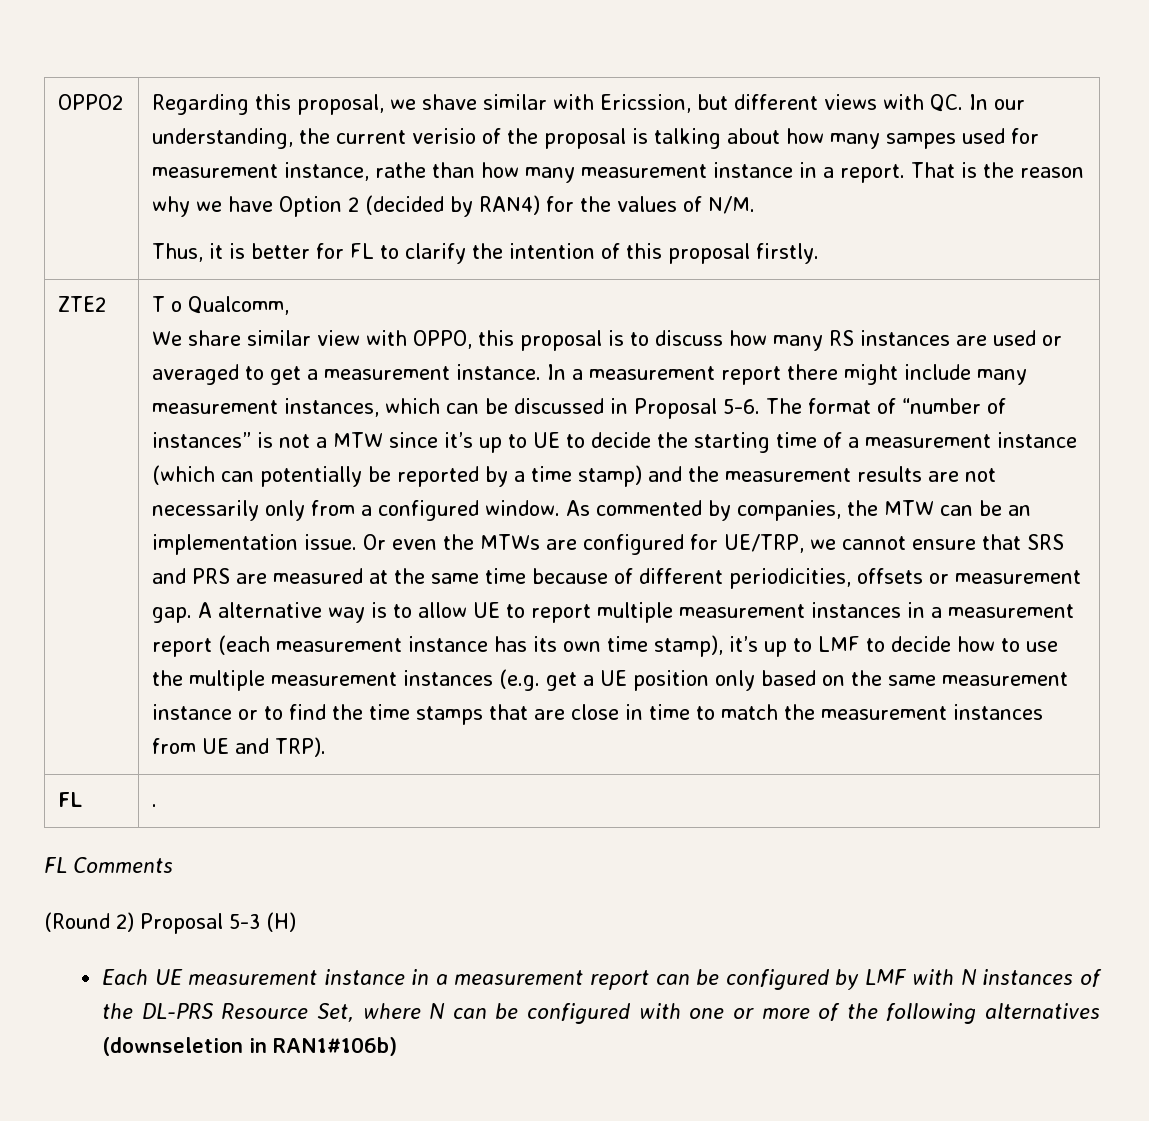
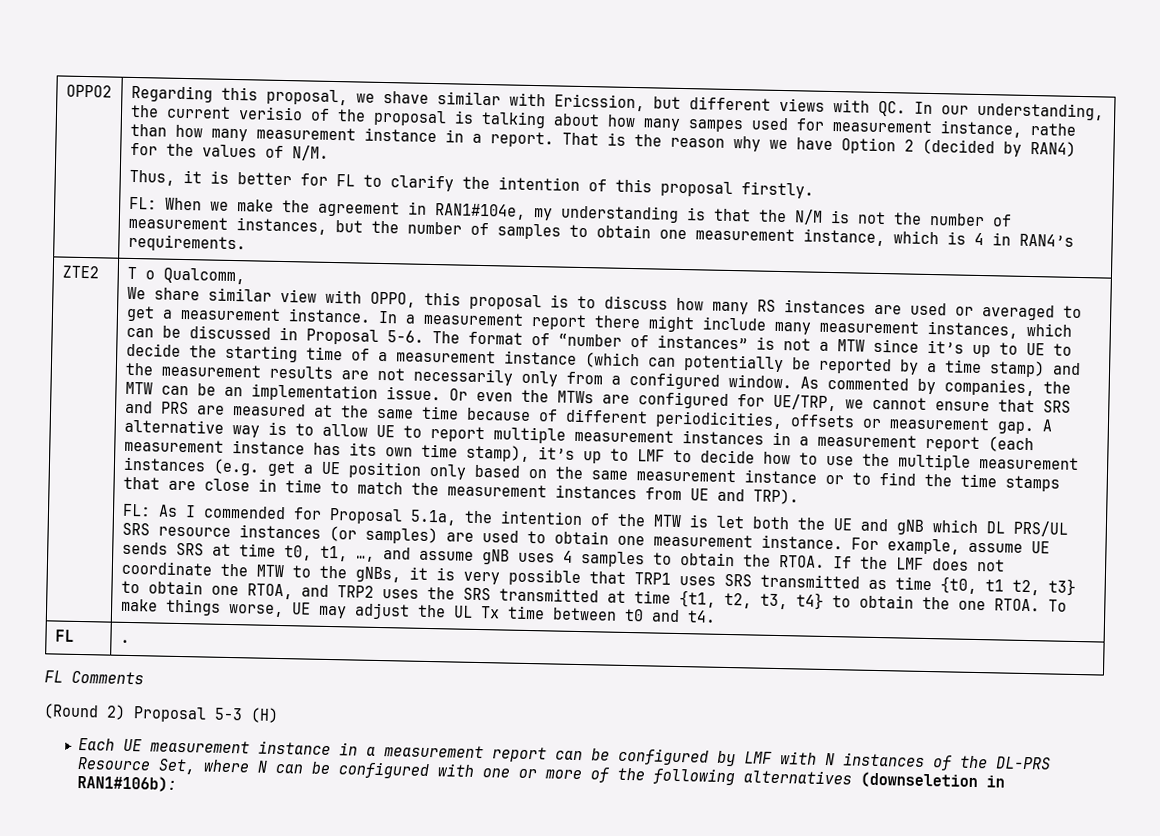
+ FL: When we make the agreement in RAN1#104e, my understanding is that the N/M is not the number of measurement instances, but the number of samples to obtain one measurement instance, which is 4 in RAN4’s requirements.
+ FL: As I commended for Proposal 5.1a, the intention of the MTW is let both the UE and gNB which DL PRS/UL SRS resource instances (or samples) are used to obtain one measurement instance. For example, assume UE sends SRS at time t0, t1, …, and assume gNB uses 4 samples to obtain the RTOA. If the LMF does not coordinate the MTW to the gNBs, it is very possible that TRP1 uses SRS transmitted as time {t0, t1 t2, t3} to obtain one RTOA, and TRP2 uses the SRS transmitted at time {t1, t2, t3, t4} to obtain the one RTOA. To make things worse, UE may adjust the UL Tx time between t0 and t4.
- Each UE measurement instance in a measurement report can be configured by LMF with N instances of the DL-PRS Resource Set, where N can be configured with one or more of the following alternatives (downseletion in RAN1#106b)
+ Each UE measurement instance in a measurement report can be configured by LMF with N instances of the DL-PRS Resource Set, where N can be configured with one or more of the following alternatives (downseletion in RAN1#106b):

